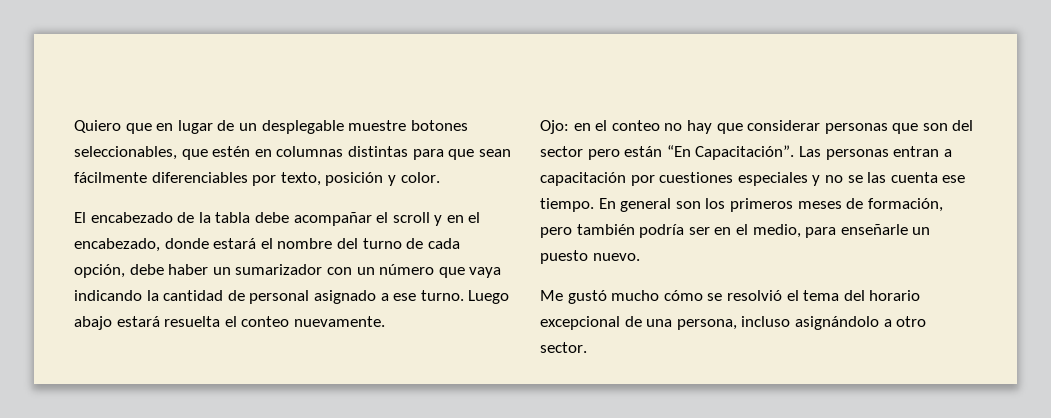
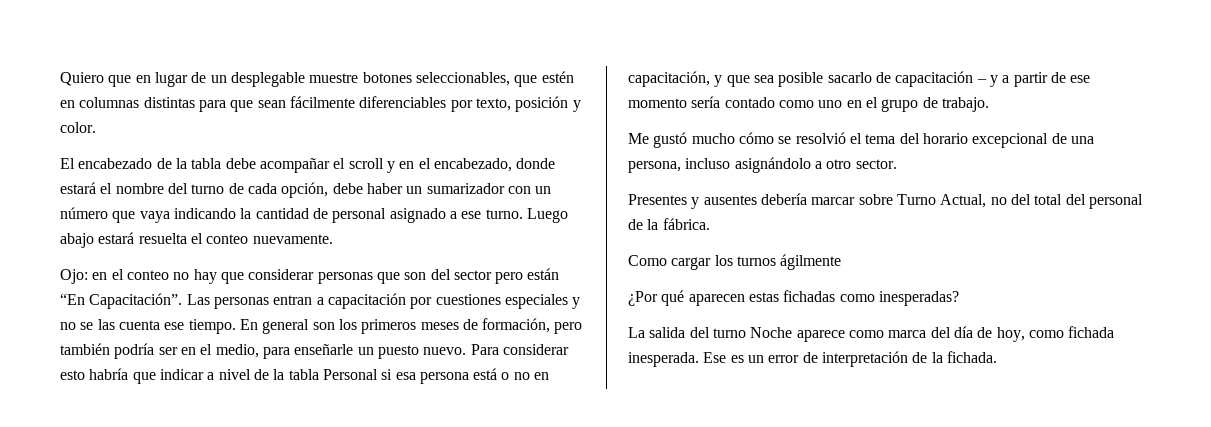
+ Para considerar esto habría que indicar a nivel de la tabla Personal si esa persona está o no en capacitación, y que sea posible sacarlo de capacitación – y a partir de ese momento sería contado como uno en el grupo de trabajo.
+ Presentes y ausentes debería marcar sobre Turno Actual, no del total del personal de la fábrica.
+ Como cargar los turnos ágilmente
+ ¿Por qué aparecen estas fichadas como inesperadas?
+ La salida del turno Noche aparece como marca del día de hoy, como fichada inesperada. Ese es un error de interpretación de la fichada.

